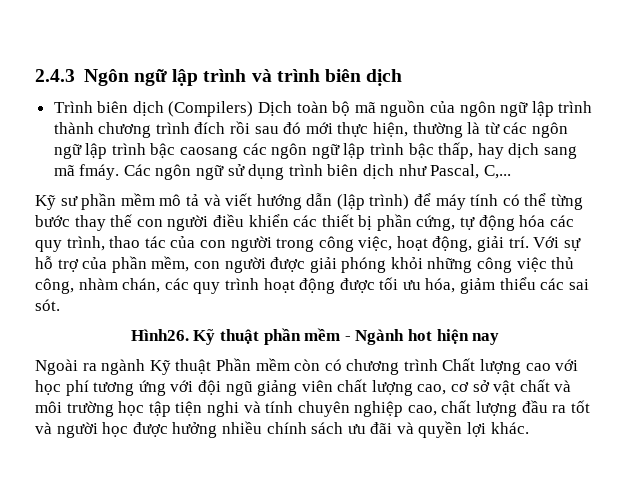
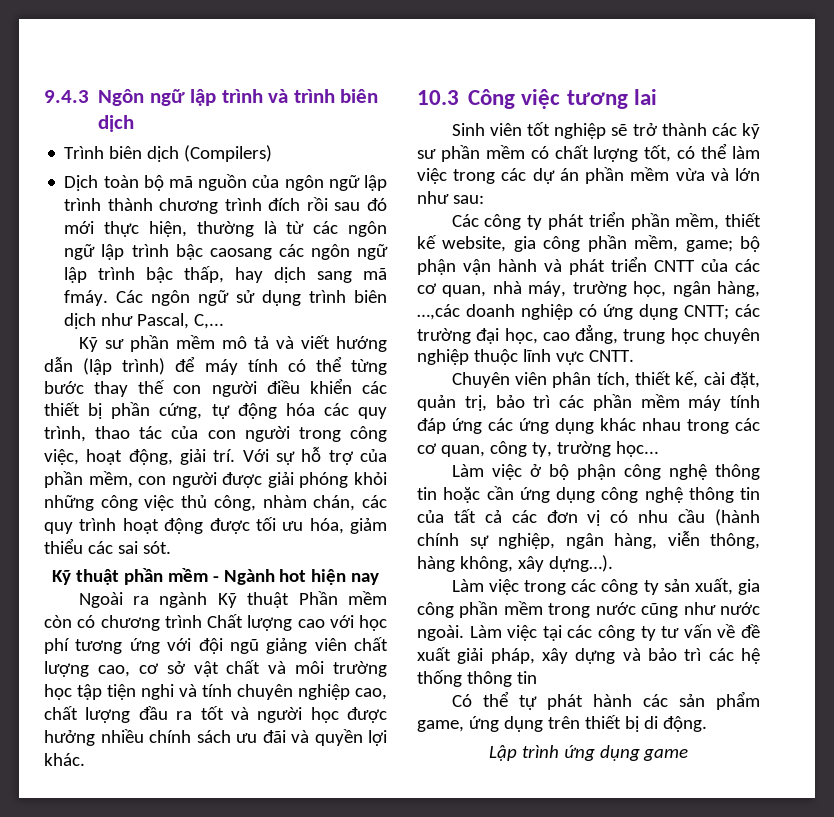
- 2.4.3 Ngôn ngữ lập trình và trình biên dịch
+ 9.4.3 Ngôn ngữ lập trình và trình biên dịch
- Trình biên dịch (Compilers) Dịch toàn bộ mã nguồn của ngôn ngữ lập trình thành chương trình đích rồi sau đó mới thực hiện, thường là từ các ngôn ngữ lập trình bậc caosang các ngôn ngữ lập trình bậc thấp, hay dịch sang mã fmáy.
+ Trình biên dịch (Compilers)
+ Dịch toàn bộ mã nguồn của ngôn ngữ lập trình thành chương trình đích rồi sau đó mới thực hiện, thường là từ các ngôn ngữ lập trình bậc caosang các ngôn ngữ lập trình bậc thấp, hay dịch sang mã fmáy.
- Hình26.
+ 10.3 Công việc tương lai
+ Sinh viên tốt nghiệp sẽ trở thành các kỹ sư phần mềm có chất lượng tốt, có thể làm việc trong các dự án phần mềm vừa và lớn như sau:
+ Các công ty phát triển phần mềm, thiết kế website, gia công phần mềm, game; bộ phận vận hành và phát triển CNTT của các cơ quan, nhà máy, trường học, ngân hàng, …,các doanh nghiệp có ứng dụng CNTT; các trường đại học, cao đẳng, trung học chuyên nghiệp thuộc lĩnh vực CNTT.
+ Chuyên viên phân tích, thiết kế, cài đặt, quản trị, bảo trì các phần mềm máy tính đáp ứng các ứng dụng khác nhau trong các cơ quan, công ty, trường học...
+ Làm việc ở bộ phận công nghệ thông tin hoặc cần ứng dụng công nghệ thông tin của tất cả các đơn vị có nhu cầu (hành chính sự nghiệp, ngân hàng, viễn thông, hàng không, xây dựng…).
+ Làm việc trong các công ty sản xuất, gia công phần mềm trong nước cũng như nước ngoài. Làm việc tại các công ty tư vấn về đề xuất giải pháp, xây dựng và bảo trì các hệ thống thông tin
+ Có thể tự phát hành các sản phẩm game, ứng dụng trên thiết bị di động.
+ Lập trình ứng dụng game

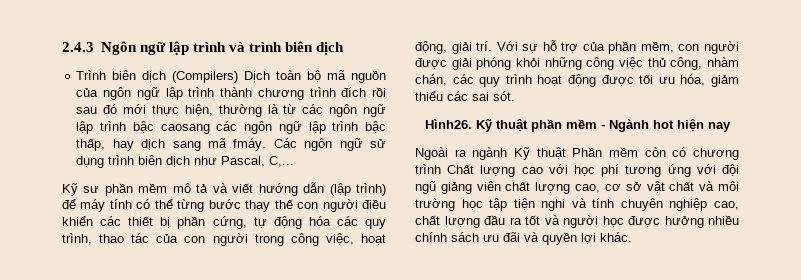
- 9.4.3 Ngôn ngữ lập trình và trình biên dịch
+ 2.4.3 Ngôn ngữ lập trình và trình biên dịch
- Trình biên dịch (Compilers)
- Dịch toàn bộ mã nguồn của ngôn ngữ lập trình thành chương trình đích rồi sau đó mới thực hiện, thường là từ các ngôn ngữ lập trình bậc caosang các ngôn ngữ lập trình bậc thấp, hay dịch sang mã fmáy.
+ Trình biên dịch (Compilers) Dịch toàn bộ mã nguồn của ngôn ngữ lập trình thành chương trình đích rồi sau đó mới thực hiện, thường là từ các ngôn ngữ lập trình bậc caosang các ngôn ngữ lập trình bậc thấp, hay dịch sang mã fmáy.
+ Hình26.
- 10.3 Công việc tương lai
- Sinh viên tốt nghiệp sẽ trở thành các kỹ sư phần mềm có chất lượng tốt, có thể làm việc trong các dự án phần mềm vừa và lớn như sau:
- Các công ty phát triển phần mềm, thiết kế website, gia công phần mềm, game; bộ phận vận hành và phát triển CNTT của các cơ quan, nhà máy, trường học, ngân hàng, …,các doanh nghiệp có ứng dụng CNTT; các trường đại học, cao đẳng, trung học chuyên nghiệp thuộc lĩnh vực CNTT.
- Chuyên viên phân tích, thiết kế, cài đặt, quản trị, bảo trì các phần mềm máy tính đáp ứng các ứng dụng khác nhau trong các cơ quan, công ty, trường học...
- Làm việc ở bộ phận công nghệ thông tin hoặc cần ứng dụng công nghệ thông tin của tất cả các đơn vị có nhu cầu (hành chính sự nghiệp, ngân hàng, viễn thông, hàng không, xây dựng…).
- Làm việc trong các công ty sản xuất, gia công phần mềm trong nước cũng như nước ngoài. Làm việc tại các công ty tư vấn về đề xuất giải pháp, xây dựng và bảo trì các hệ thống thông tin
- Có thể tự phát hành các sản phẩm game, ứng dụng trên thiết bị di động.
- Lập trình ứng dụng game

